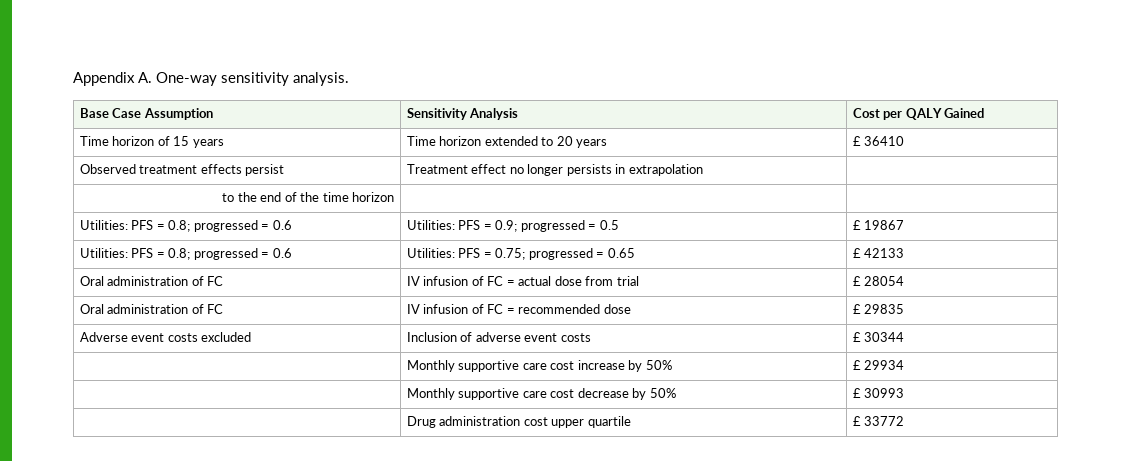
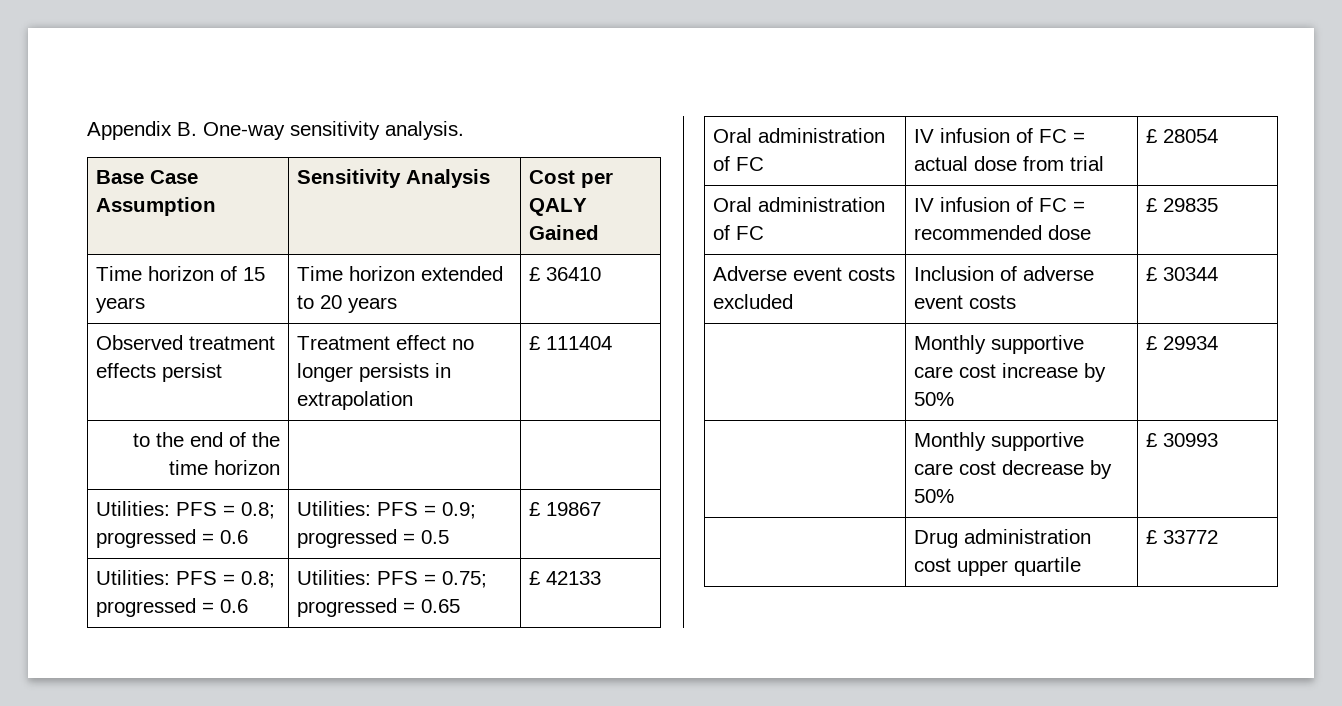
- Appendix A. One-way sensitivity analysis.
+ Appendix B. One-way sensitivity analysis.
- Observed treatment effects persist | Treatment effect no longer persists in extrapolation |
+ Observed treatment effects persist | Treatment effect no longer persists in extrapolation | £ 111404

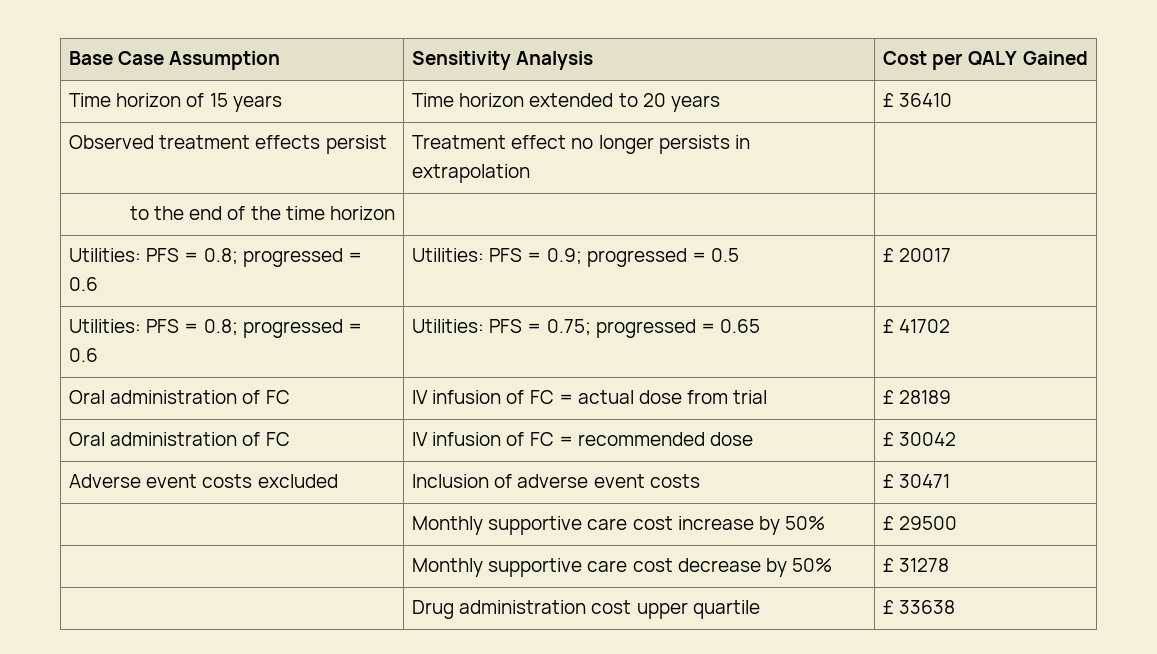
- Appendix B. One-way sensitivity analysis.
- Observed treatment effects persist | Treatment effect no longer persists in extrapolation | £ 111404
+ Observed treatment effects persist | Treatment effect no longer persists in extrapolation |
- Utilities: PFS = 0.8; progressed = 0.6 | Utilities: PFS = 0.9; progressed = 0.5 | £ 19867
+ Utilities: PFS = 0.8; progressed = 0.6 | Utilities: PFS = 0.9; progressed = 0.5 | £ 20017
- Utilities: PFS = 0.8; progressed = 0.6 | Utilities: PFS = 0.75; progressed = 0.65 | £ 42133
+ Utilities: PFS = 0.8; progressed = 0.6 | Utilities: PFS = 0.75; progressed = 0.65 | £ 41702
- Oral administration of FC | IV infusion of FC = actual dose from trial | £ 28054
+ Oral administration of FC | IV infusion of FC = actual dose from trial | £ 28189
- Oral administration of FC | IV infusion of FC = recommended dose | £ 29835
+ Oral administration of FC | IV infusion of FC = recommended dose | £ 30042
- Adverse event costs excluded | Inclusion of adverse event costs | £ 30344
+ Adverse event costs excluded | Inclusion of adverse event costs | £ 30471
- | Monthly supportive care cost increase by 50% | £ 29934
+ | Monthly supportive care cost increase by 50% | £ 29500
- | Monthly supportive care cost decrease by 50% | £ 30993
+ | Monthly supportive care cost decrease by 50% | £ 31278
- | Drug administration cost upper quartile | £ 33772
+ | Drug administration cost upper quartile | £ 33638

